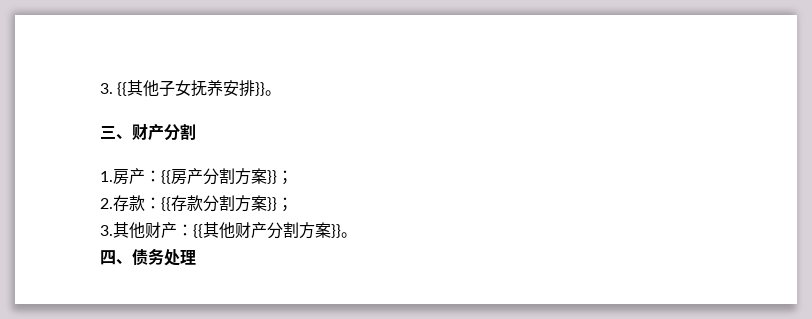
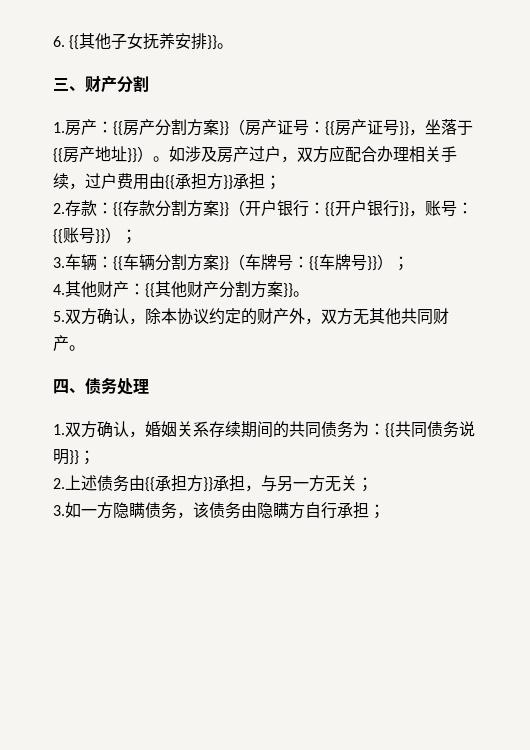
- 3. {{其他子女抚养安排}}。
+ 6. {{其他子女抚养安排}}。
- 1.房产：{{房产分割方案}}；
+ 1.房产：{{房产分割方案}}（房产证号：{{房产证号}}，坐落于{{房产地址}}）。如涉及房产过户，双方应配合办理相关手续，过户费用由{{承担方}}承担；
- 2.存款：{{存款分割方案}}；
- 3.其他财产：{{其他财产分割方案}}。
+ 2.存款：{{存款分割方案}}（开户银行：{{开户银行}}，账号：{{账号}}）；
+ 3.车辆：{{车辆分割方案}}（车牌号：{{车牌号}}）；
+ 4.其他财产：{{其他财产分割方案}}。
+ 5.双方确认，除本协议约定的财产外，双方无其他共同财产。
  四、债务处理
+ 1.双方确认，婚姻关系存续期间的共同债务为：{{共同债务说明}}；
+ 2.上述债务由{{承担方}}承担，与另一方无关；
+ 3.如一方隐瞒债务，该债务由隐瞒方自行承担；

